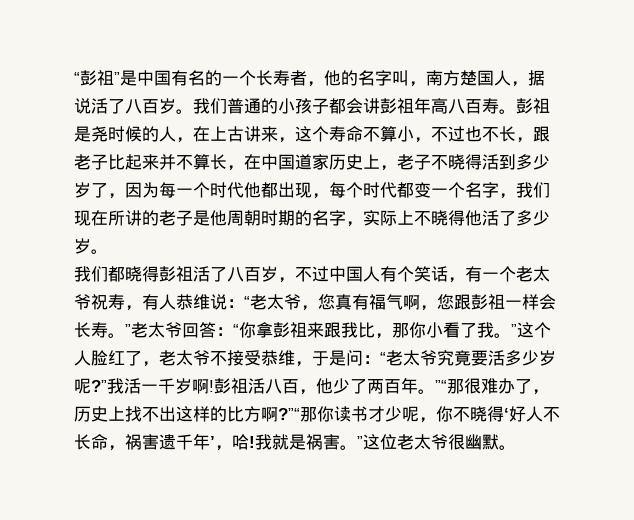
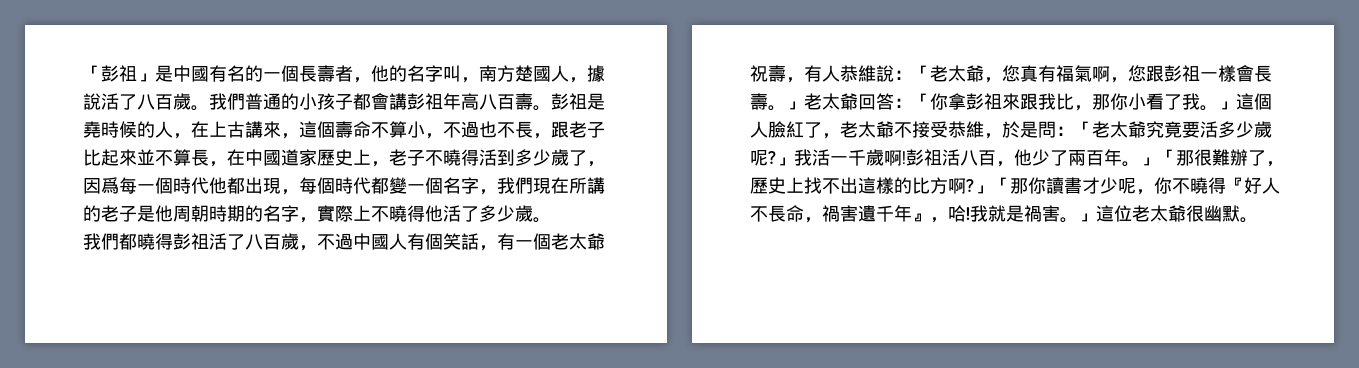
- “彭祖”是中国有名的一个长寿者，他的名字叫，南方楚国人，据说活了八百岁。我们普通的小孩子都会讲彭祖年高八百寿。
+ 「彭祖」是中國有名的一個長壽者，他的名字叫，南方楚國人，據說活了八百歲。我們普通的小孩子都會講彭祖年高八百壽。
- 彭祖是尧时候的人，在上古讲来，这个寿命不算小，不过也不长，跟老子比起来并不算长，在中国道家历史上，老子不晓得活到多少岁了，因为每一个时代他都出现，每个时代都变一个名字，我们现在所讲的老子是他周朝时期的名字，实际上不晓得他活了多少岁。
+ 彭祖是堯時候的人，在上古講來，這個壽命不算小，不過也不長，跟老子比起來並不算長，在中國道家歷史上，老子不曉得活到多少歲了，因爲每一個時代他都出現，每個時代都變一個名字，我們現在所講的老子是他周朝時期的名字，實際上不曉得他活了多少歲。
- 我们都晓得彭祖活了八百岁，不过中国人有个笑话，有一个老太爷祝寿，有人恭维说：“老太爷，您真有福气啊，您跟彭祖一样会长寿。”老太爷回答：“你拿彭祖来跟我比，那你小看了我。”这个人脸红了，老太爷不接受恭维，于是问：“老太爷究竟要活多少岁呢?”我活一千岁啊!
+ 我們都曉得彭祖活了八百歲，不過中國人有個笑話，有一個老太爺祝壽，有人恭維說：「老太爺，您真有福氣啊，您跟彭祖一樣會長壽。」老太爺回答：「你拿彭祖來跟我比，那你小看了我。」這個人臉紅了，老太爺不接受恭維，於是問：「老太爺究竟要活多少歲呢?」我活一千歲啊!
- 彭祖活八百，他少了两百年。”“那很难办了，历史上找不出这样的比方啊?”“那你读书才少呢，你不晓得‘好人不长命，祸害遗千年’，哈!我就是祸害。”这位老太爷很幽默。
+ 彭祖活八百，他少了兩百年。」「那很難辦了，歷史上找不出這樣的比方啊?」「那你讀書才少呢，你不曉得『好人不長命，禍害遺千年』，哈!我就是禍害。」這位老太爺很幽默。

